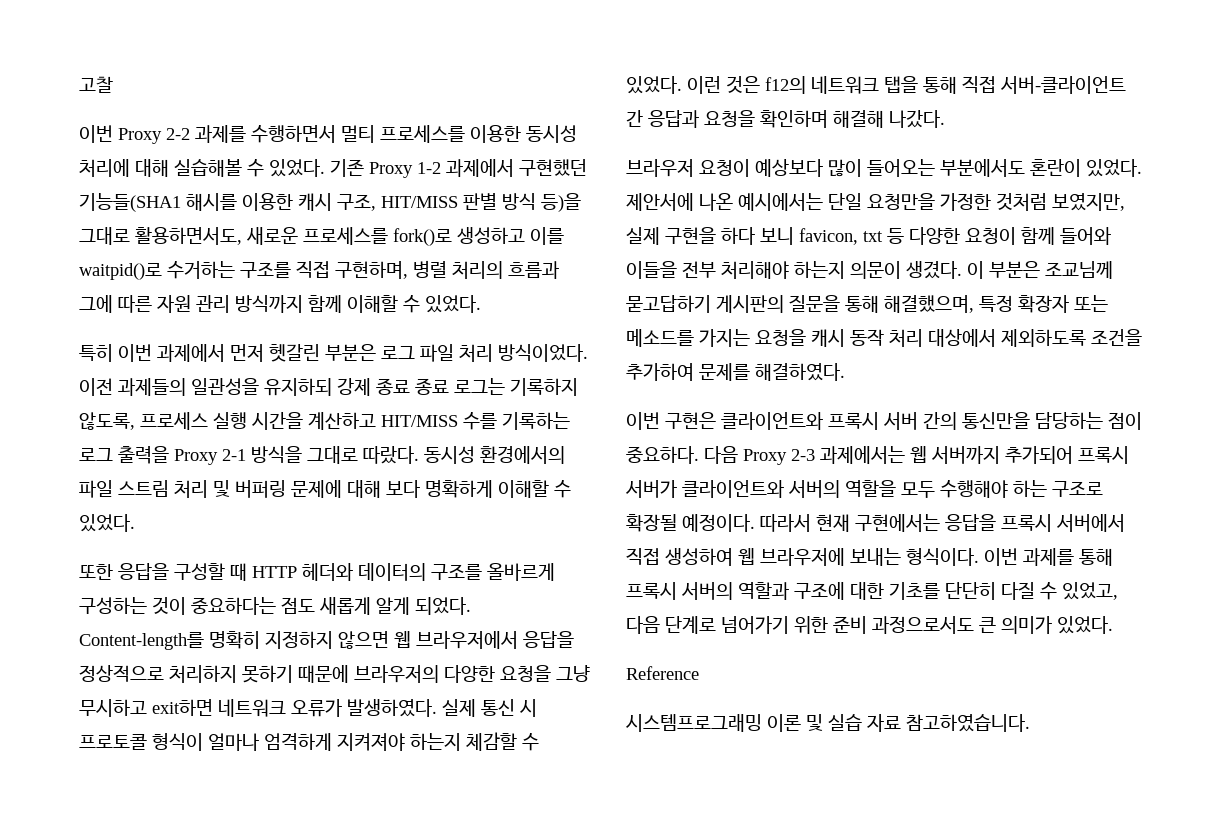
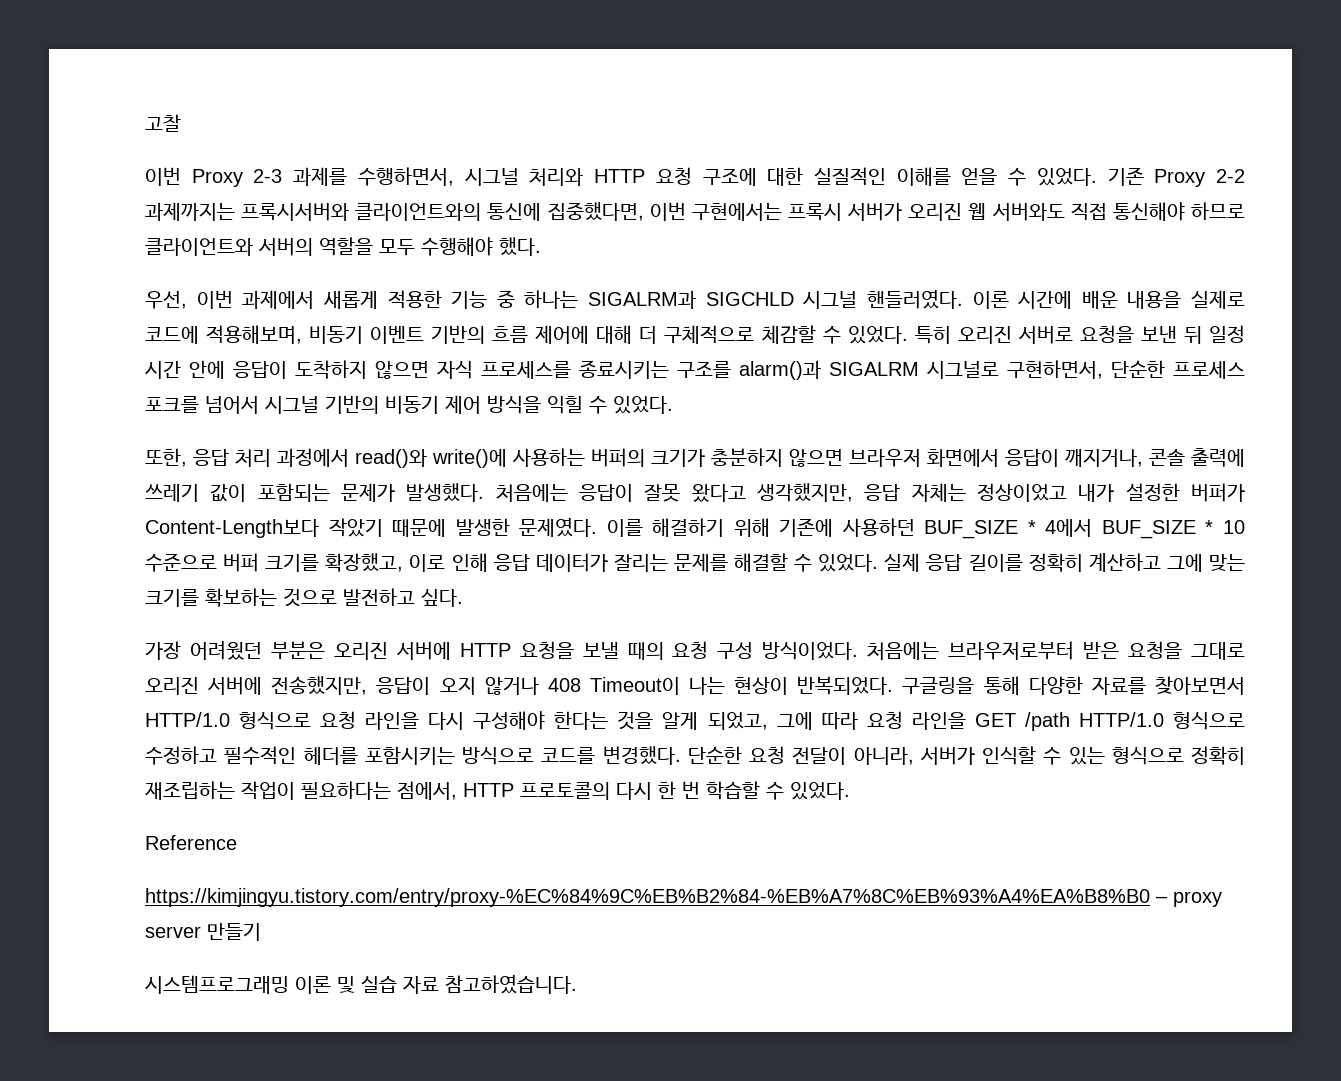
- 이번 Proxy 2-2 과제를 수행하면서 멀티 프로세스를 이용한 동시성 처리에 대해 실습해볼 수 있었다. 기존 Proxy 1-2 과제에서 구현했던 기능들(SHA1 해시를 이용한 캐시 구조, HIT/MISS 판별 방식 등)을 그대로 활용하면서도, 새로운 프로세스를 fork()로 생성하고 이를 waitpid()로 수거하는 구조를 직접 구현하며, 병렬 처리의 흐름과 그에 따른 자원 관리 방식까지 함께 이해할 수 있었다.
- 특히 이번 과제에서 먼저 헷갈린 부분은 로그 파일 처리 방식이었다. 이전 과제들의 일관성을 유지하되 강제 종료 종료 로그는 기록하지 않도록, 프로세스 실행 시간을 계산하고 HIT/MISS 수를 기록하는 로그 출력을 Proxy 2-1 방식을 그대로 따랐다. 동시성 환경에서의 파일 스트림 처리 및 버퍼링 문제에 대해 보다 명확하게 이해할 수 있었다.
- 또한 응답을 구성할 때 HTTP 헤더와 데이터의 구조를 올바르게 구성하는 것이 중요하다는 점도 새롭게 알게 되었다. Content-length를 명확히 지정하지 않으면 웹 브라우저에서 응답을 정상적으로 처리하지 못하기 때문에 브라우저의 다양한 요청을 그냥 무시하고 exit하면 네트워크 오류가 발생하였다. 실제 통신 시 프로토콜 형식이 얼마나 엄격하게 지켜져야 하는지 체감할 수 있었다. 이런 것은 f12의 네트워크 탭을 통해 직접 서버-클라이언트 간 응답과 요청을 확인하며 해결해 나갔다.
- 브라우저 요청이 예상보다 많이 들어오는 부분에서도 혼란이 있었다. 제안서에 나온 예시에서는 단일 요청만을 가정한 것처럼 보였지만, 실제 구현을 하다 보니 favicon, txt 등 다양한 요청이 함께 들어와 이들을 전부 처리해야 하는지 의문이 생겼다. 이 부분은 조교님께 묻고답하기 게시판의 질문을 통해 해결했으며, 특정 확장자 또는 메소드를 가지는 요청을 캐시 동작 처리 대상에서 제외하도록 조건을 추가하여 문제를 해결하였다.
- 이번 구현은 클라이언트와 프록시 서버 간의 통신만을 담당하는 점이 중요하다. 다음 Proxy 2-3 과제에서는 웹 서버까지 추가되어 프록시 서버가 클라이언트와 서버의 역할을 모두 수행해야 하는 구조로 확장될 예정이다. 따라서 현재 구현에서는 응답을 프록시 서버에서 직접 생성하여 웹 브라우저에 보내는 형식이다. 이번 과제를 통해 프록시 서버의 역할과 구조에 대한 기초를 단단히 다질 수 있었고, 다음 단계로 넘어가기 위한 준비 과정으로서도 큰 의미가 있었다.
+ 이번 Proxy 2-3 과제를 수행하면서, 시그널 처리와 HTTP 요청 구조에 대한 실질적인 이해를 얻을 수 있었다. 기존 Proxy 2-2 과제까지는 프록시서버와 클라이언트와의 통신에 집중했다면, 이번 구현에서는 프록시 서버가 오리진 웹 서버와도 직접 통신해야 하므로 클라이언트와 서버의 역할을 모두 수행해야 했다.
+ 우선, 이번 과제에서 새롭게 적용한 기능 중 하나는 SIGALRM과 SIGCHLD 시그널 핸들러였다. 이론 시간에 배운 내용을 실제로 코드에 적용해보며, 비동기 이벤트 기반의 흐름 제어에 대해 더 구체적으로 체감할 수 있었다. 특히 오리진 서버로 요청을 보낸 뒤 일정 시간 안에 응답이 도착하지 않으면 자식 프로세스를 종료시키는 구조를 alarm()과 SIGALRM 시그널로 구현하면서, 단순한 프로세스 포크를 넘어서 시그널 기반의 비동기 제어 방식을 익힐 수 있었다.
+ 또한, 응답 처리 과정에서 read()와 write()에 사용하는 버퍼의 크기가 충분하지 않으면 브라우저 화면에서 응답이 깨지거나, 콘솔 출력에 쓰레기 값이 포함되는 문제가 발생했다. 처음에는 응답이 잘못 왔다고 생각했지만, 응답 자체는 정상이었고 내가 설정한 버퍼가 Content-Length보다 작았기 때문에 발생한 문제였다. 이를 해결하기 위해 기존에 사용하던 BUF_SIZE * 4에서 BUF_SIZE * 10 수준으로 버퍼 크기를 확장했고, 이로 인해 응답 데이터가 잘리는 문제를 해결할 수 있었다. 실제 응답 길이를 정확히 계산하고 그에 맞는 크기를 확보하는 것으로 발전하고 싶다.
+ 가장 어려웠던 부분은 오리진 서버에 HTTP 요청을 보낼 때의 요청 구성 방식이었다. 처음에는 브라우저로부터 받은 요청을 그대로 오리진 서버에 전송했지만, 응답이 오지 않거나 408 Timeout이 나는 현상이 반복되었다. 구글링을 통해 다양한 자료를 찾아보면서 HTTP/1.0 형식으로 요청 라인을 다시 구성해야 한다는 것을 알게 되었고, 그에 따라 요청 라인을 GET /path HTTP/1.0 형식으로 수정하고 필수적인 헤더를 포함시키는 방식으로 코드를 변경했다. 단순한 요청 전달이 아니라, 서버가 인식할 수 있는 형식으로 정확히 재조립하는 작업이 필요하다는 점에서, HTTP 프로토콜의 다시 한 번 학습할 수 있었다.
  Reference
+ https://kimjingyu.tistory.com/entry/proxy-%EC%84%9C%EB%B2%84-%EB%A7%8C%EB%93%A4%EA%B8%B0 – proxy server 만들기

